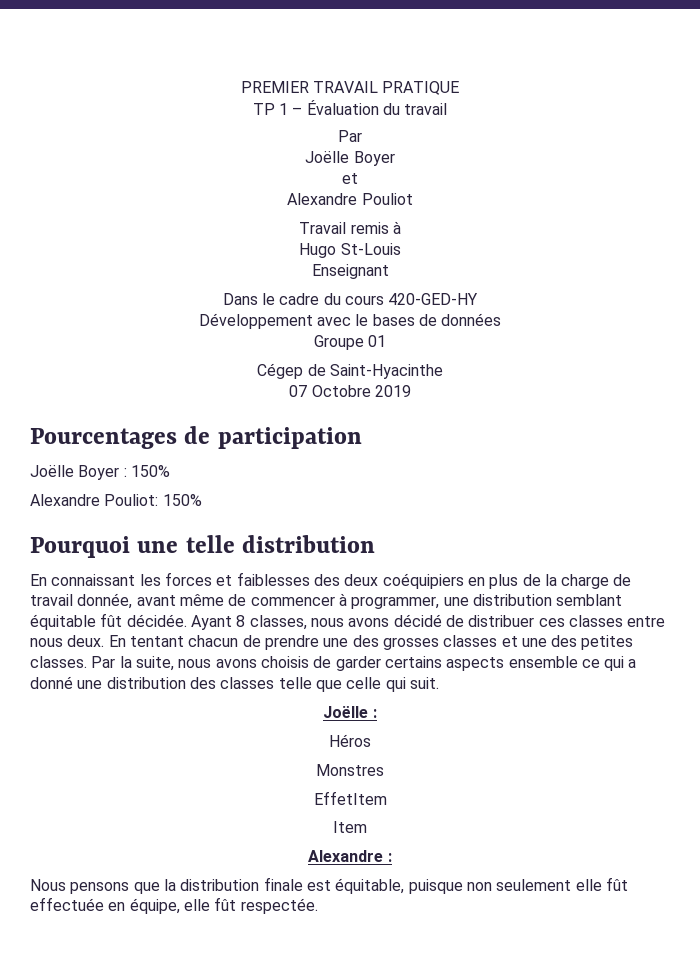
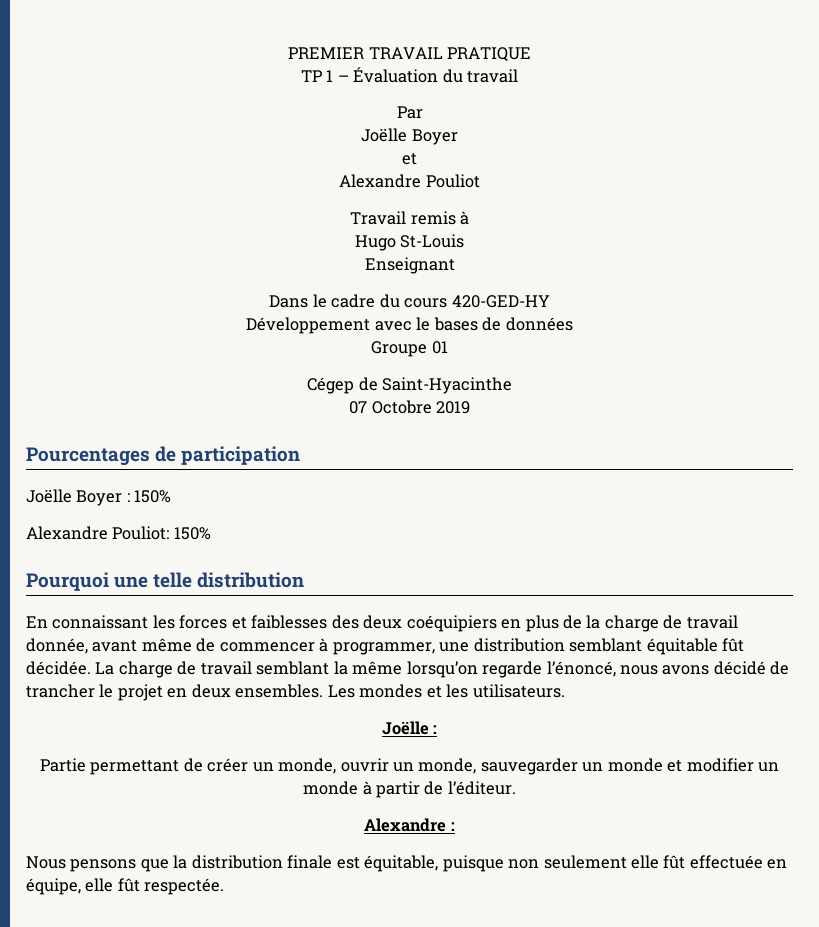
- Ayant 8 classes, nous avons décidé de distribuer ces classes entre nous deux. En tentant chacun de prendre une des grosses classes et une des petites classes. Par la suite, nous avons choisis de garder certains aspects ensemble ce qui a donné une distribution des classes telle que celle qui suit.
+ La charge de travail semblant la même lorsqu’on regarde l’énoncé, nous avons décidé de trancher le projet en deux ensembles. Les mondes et les utilisateurs.
  Joëlle :
- Héros
- Monstres
- EffetItem
- Item
+ Partie permettant de créer un monde, ouvrir un monde, sauvegarder un monde et modifier un monde à partir de l’éditeur.

